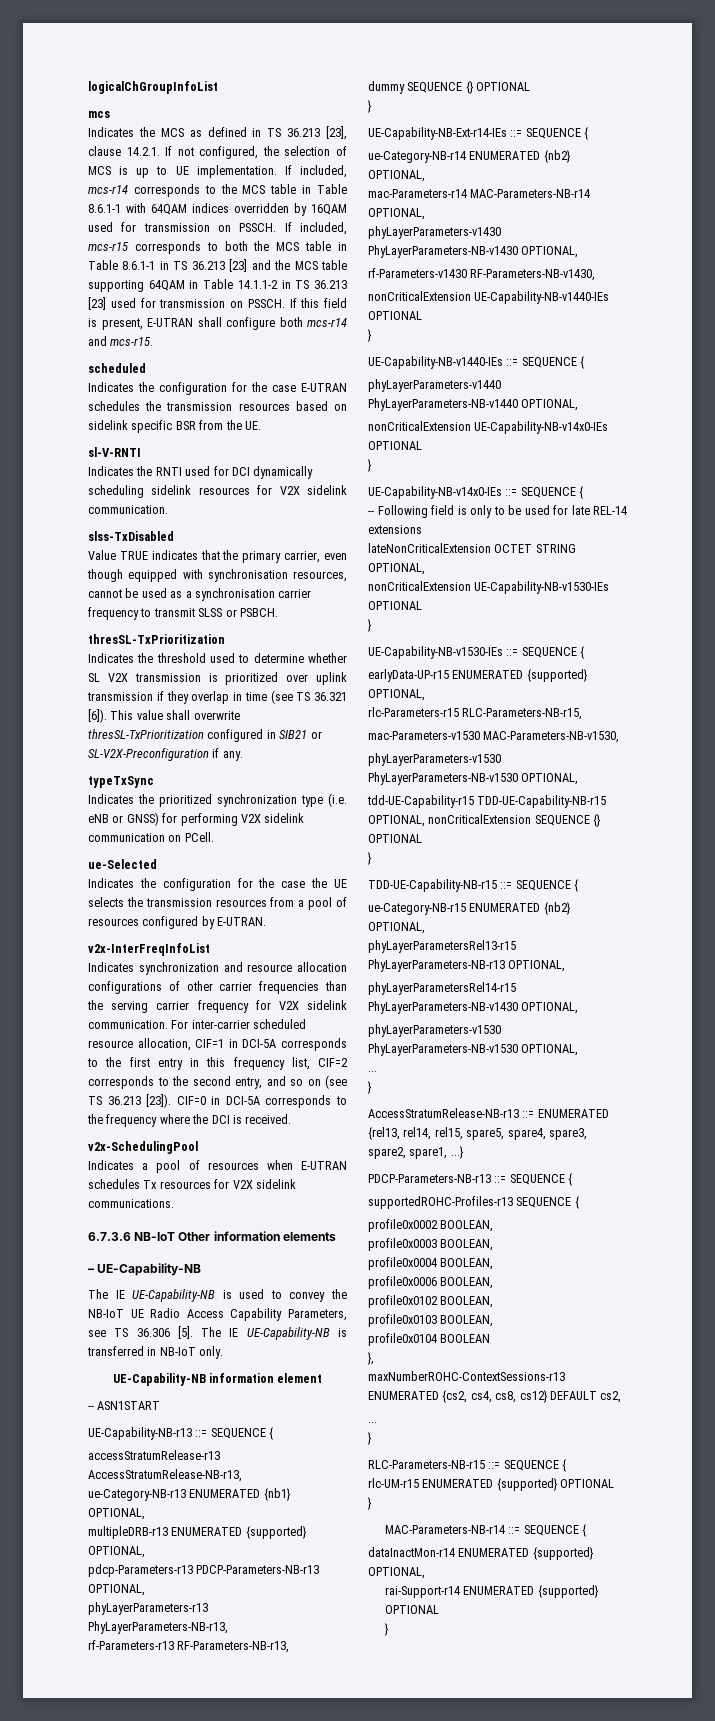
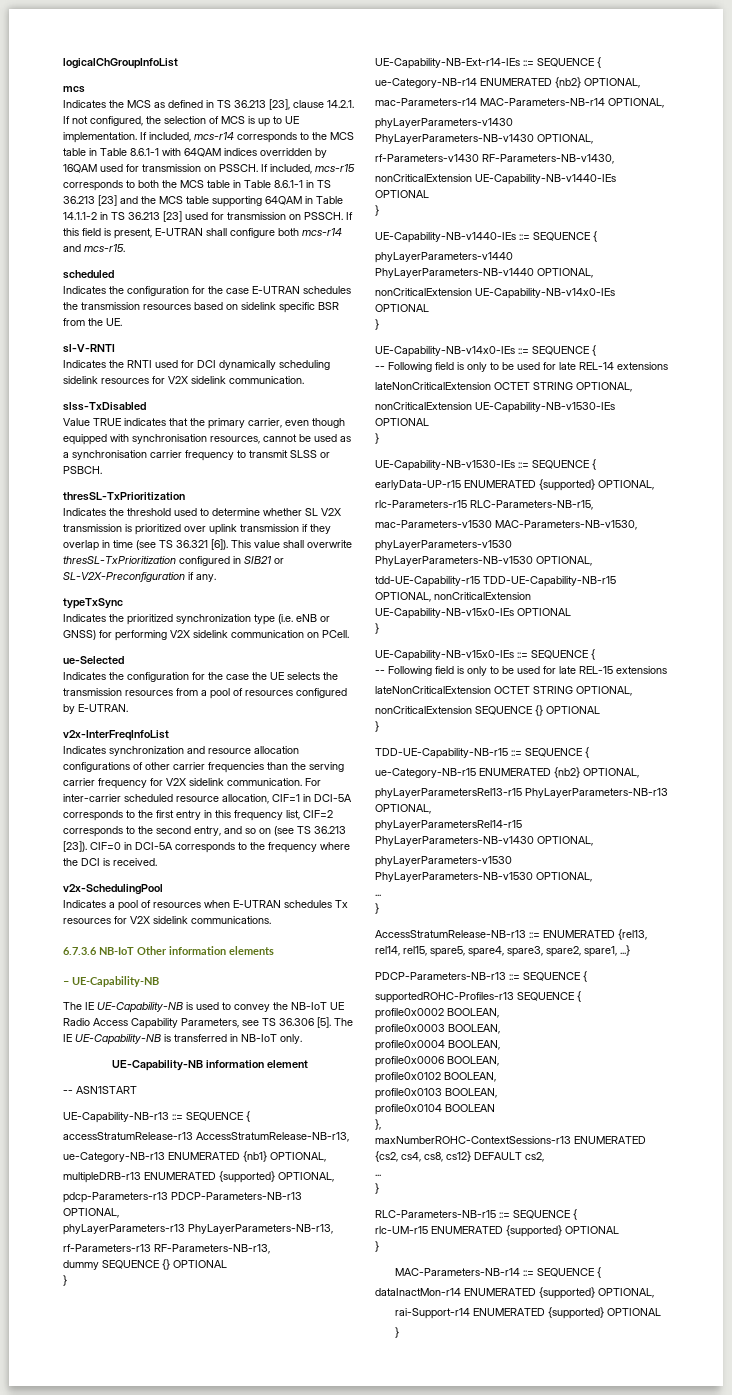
- tdd-UE-Capability-r15 TDD-UE-Capability-NB-r15 OPTIONAL, nonCriticalExtension SEQUENCE {} OPTIONAL
+ tdd-UE-Capability-r15 TDD-UE-Capability-NB-r15 OPTIONAL, nonCriticalExtension UE-Capability-NB-v15x0-IEs OPTIONAL
+ }
+ UE-Capability-NB-v15x0-IEs ::= SEQUENCE {
+ -- Following field is only to be used for late REL-15 extensions
+ lateNonCriticalExtension OCTET STRING OPTIONAL,
+ nonCriticalExtension SEQUENCE {} OPTIONAL

